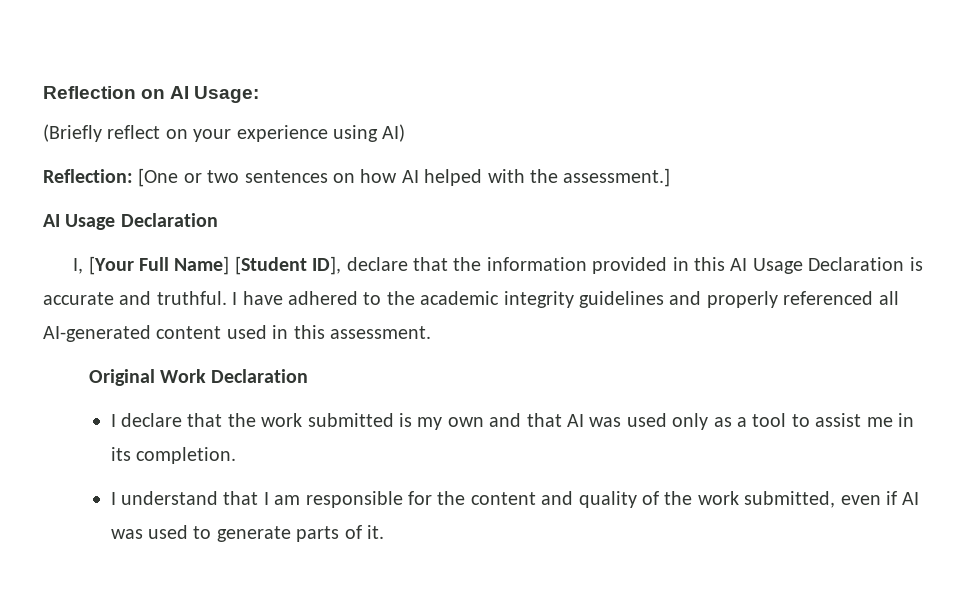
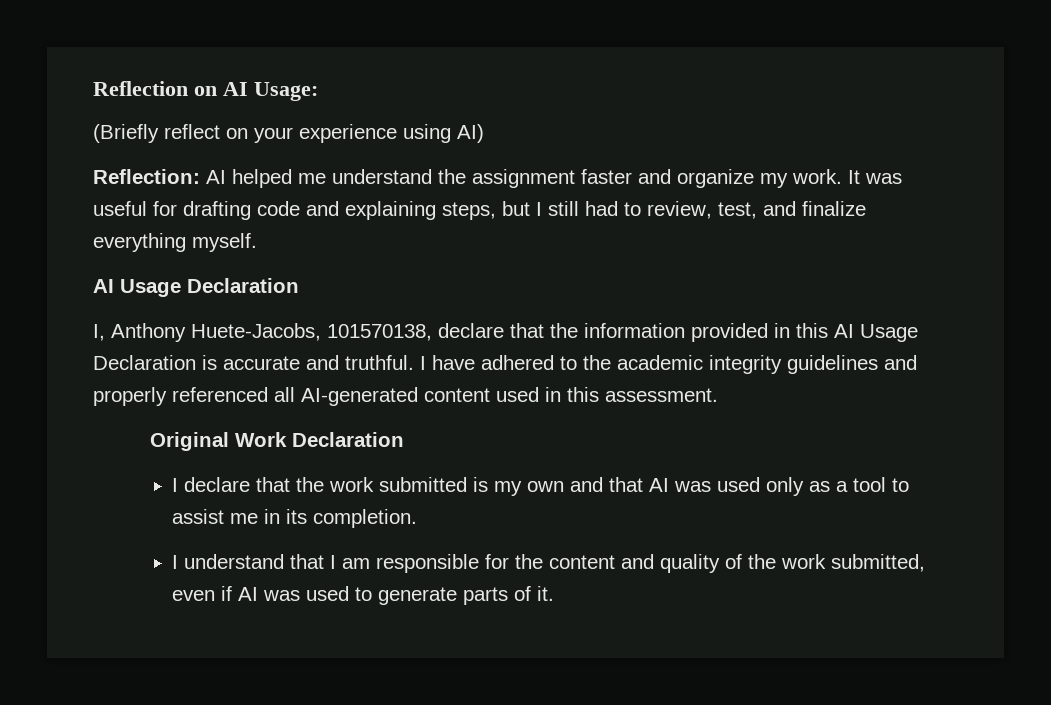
- Reflection: [One or two sentences on how AI helped with the assessment.]
+ Reflection: AI helped me understand the assignment faster and organize my work. It was useful for drafting code and explaining steps, but I still had to review, test, and finalize everything myself.
- I, [Your Full Name] [Student ID], declare that the information provided in this AI Usage Declaration is accurate and truthful.
+ I, Anthony Huete-Jacobs, 101570138, declare that the information provided in this AI Usage Declaration is accurate and truthful.

